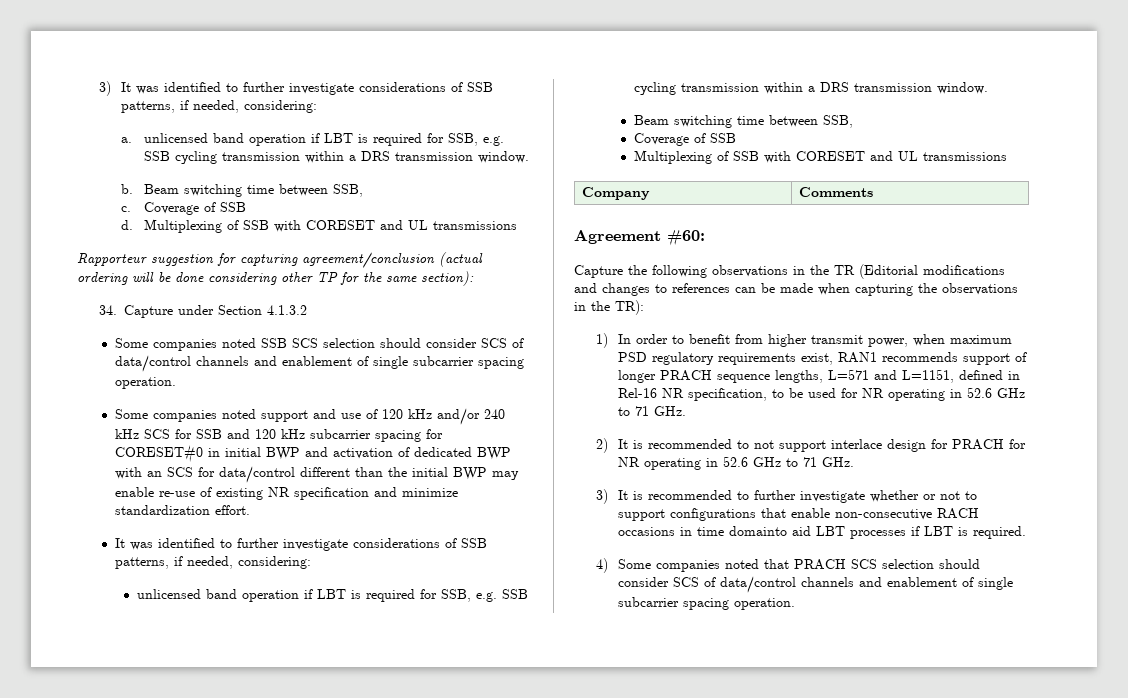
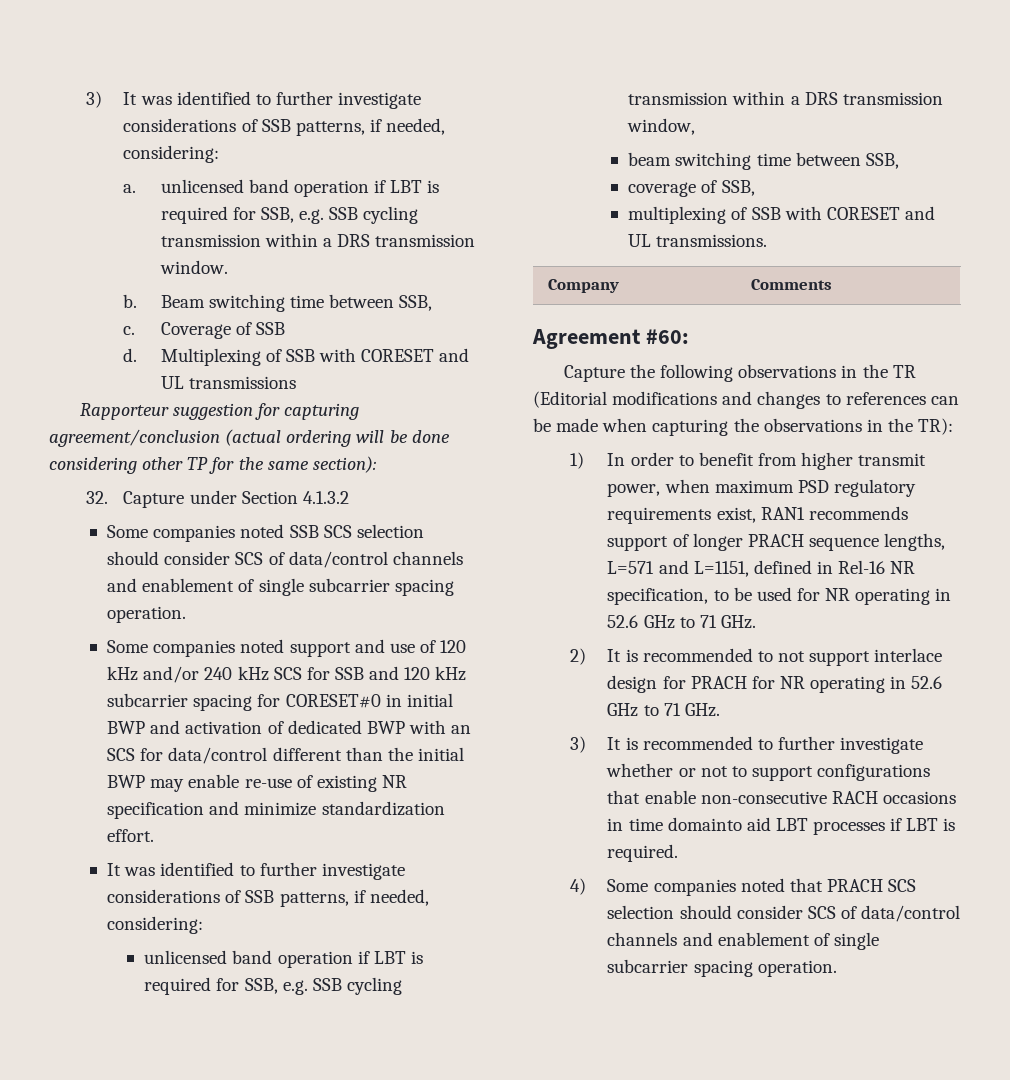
- 34. Capture under Section 4.1.3.2
+ 32. Capture under Section 4.1.3.2
  Some companies noted support and use of 120 kHz and/or 240 kHz SCS for SSB and 120 kHz subcarrier spacing for CORESET#0 in initial BWP and activation of dedicated BWP with an SCS for data/control different than the initial BWP may enable re-use of existing NR specification and minimize standardization effort.
  It was identified to further investigate considerations of SSB patterns, if needed, considering:
- unlicensed band operation if LBT is required for SSB, e.g. SSB cycling transmission within a DRS transmission window.
- Beam switching time between SSB,
- Coverage of SSB
- Multiplexing of SSB with CORESET and UL transmissions
+ unlicensed band operation if LBT is required for SSB, e.g. SSB cycling transmission within a DRS transmission window,
+ beam switching time between SSB,
+ coverage of SSB,
+ multiplexing of SSB with CORESET and UL transmissions.

